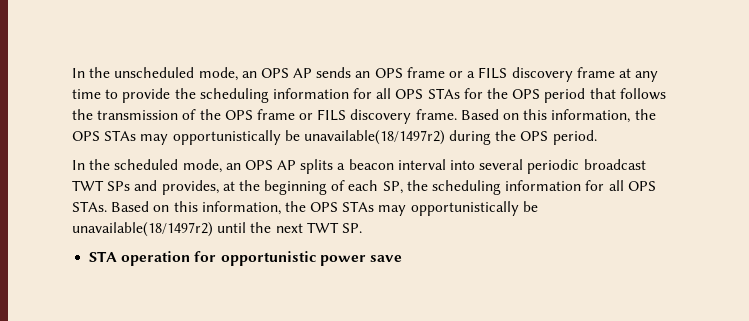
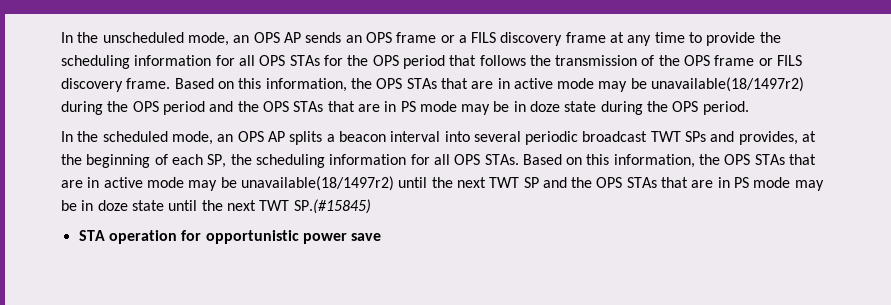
- Based on this information, the OPS STAs may opportunistically be unavailable(18/1497r2) during the OPS period.
+ Based on this information, the OPS STAs that are in active mode may be unavailable(18/1497r2) during the OPS period and the OPS STAs that are in PS mode may be in doze state during the OPS period.
- Based on this information, the OPS STAs may opportunistically be unavailable(18/1497r2) until the next TWT SP.
+ Based on this information, the OPS STAs that are in active mode may be unavailable(18/1497r2) until the next TWT SP and the OPS STAs that are in PS mode may be in doze state until the next TWT SP.(#15845)

